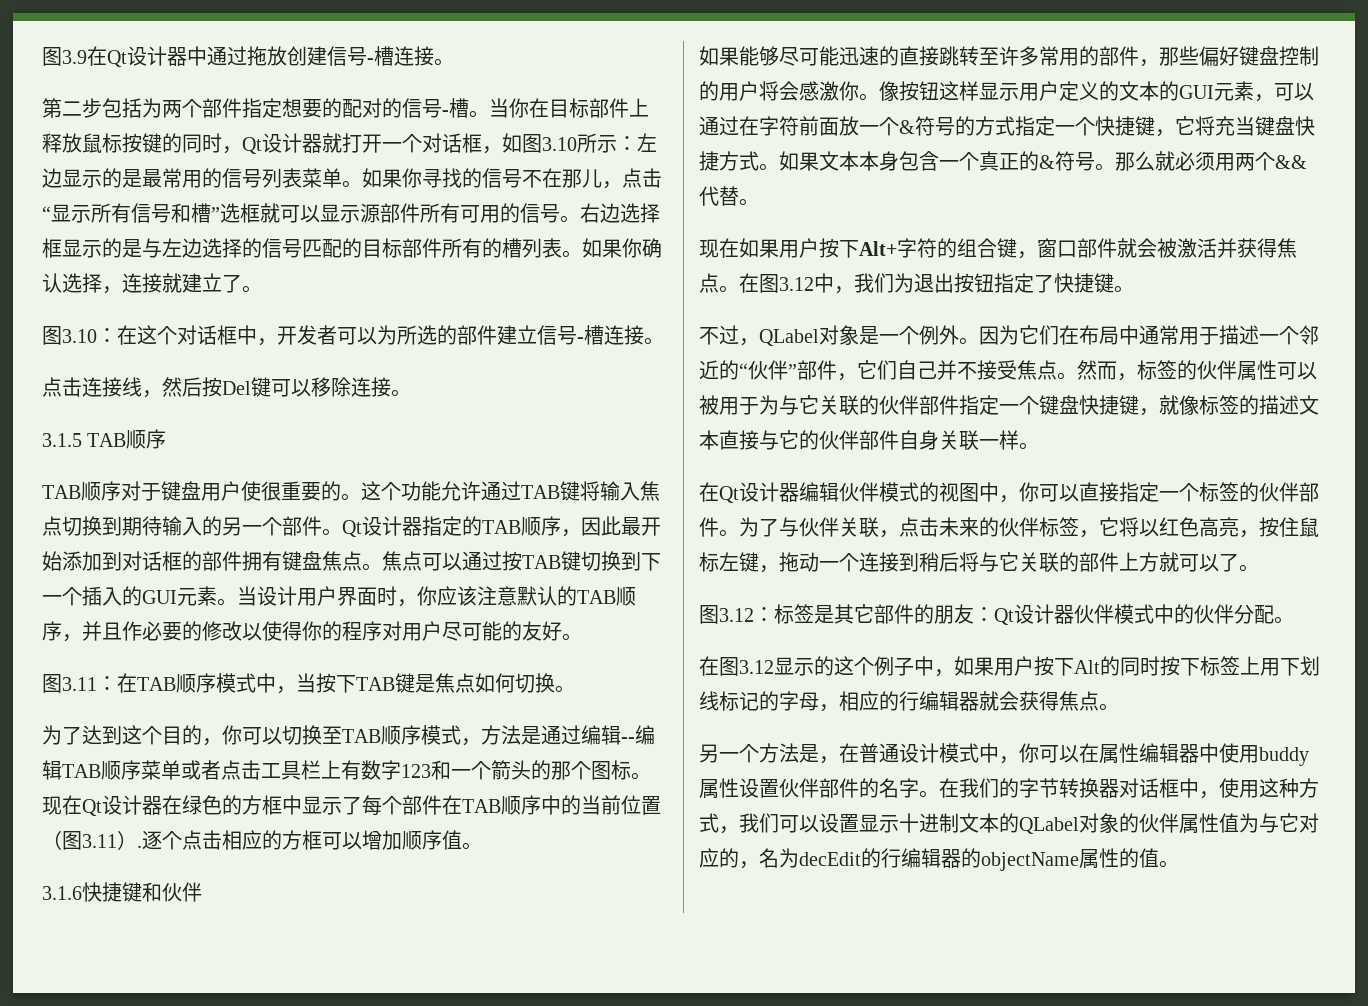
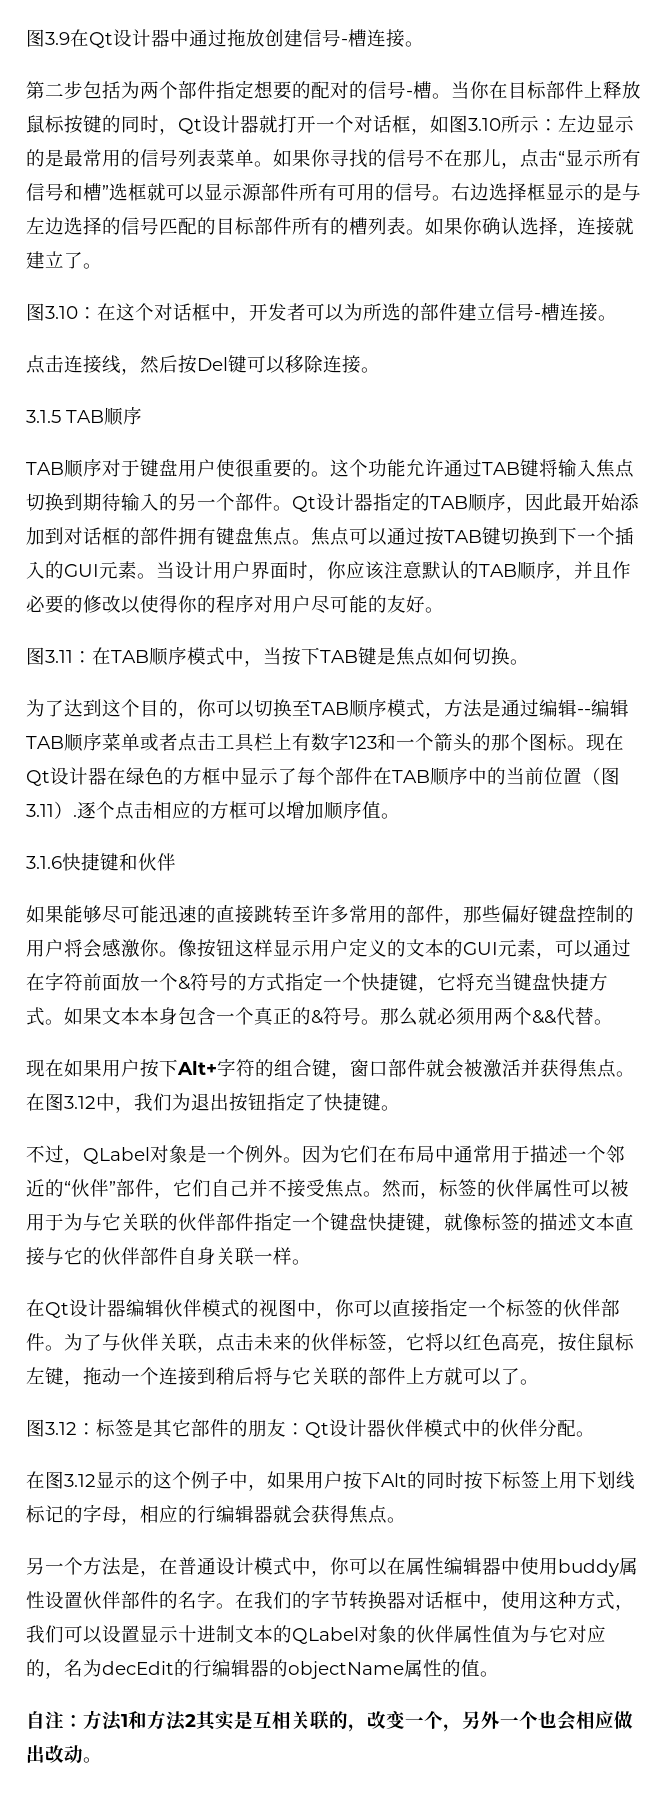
+ 自注：方法1和方法2其实是互相关联的，改变一个，另外一个也会相应做出改动。

